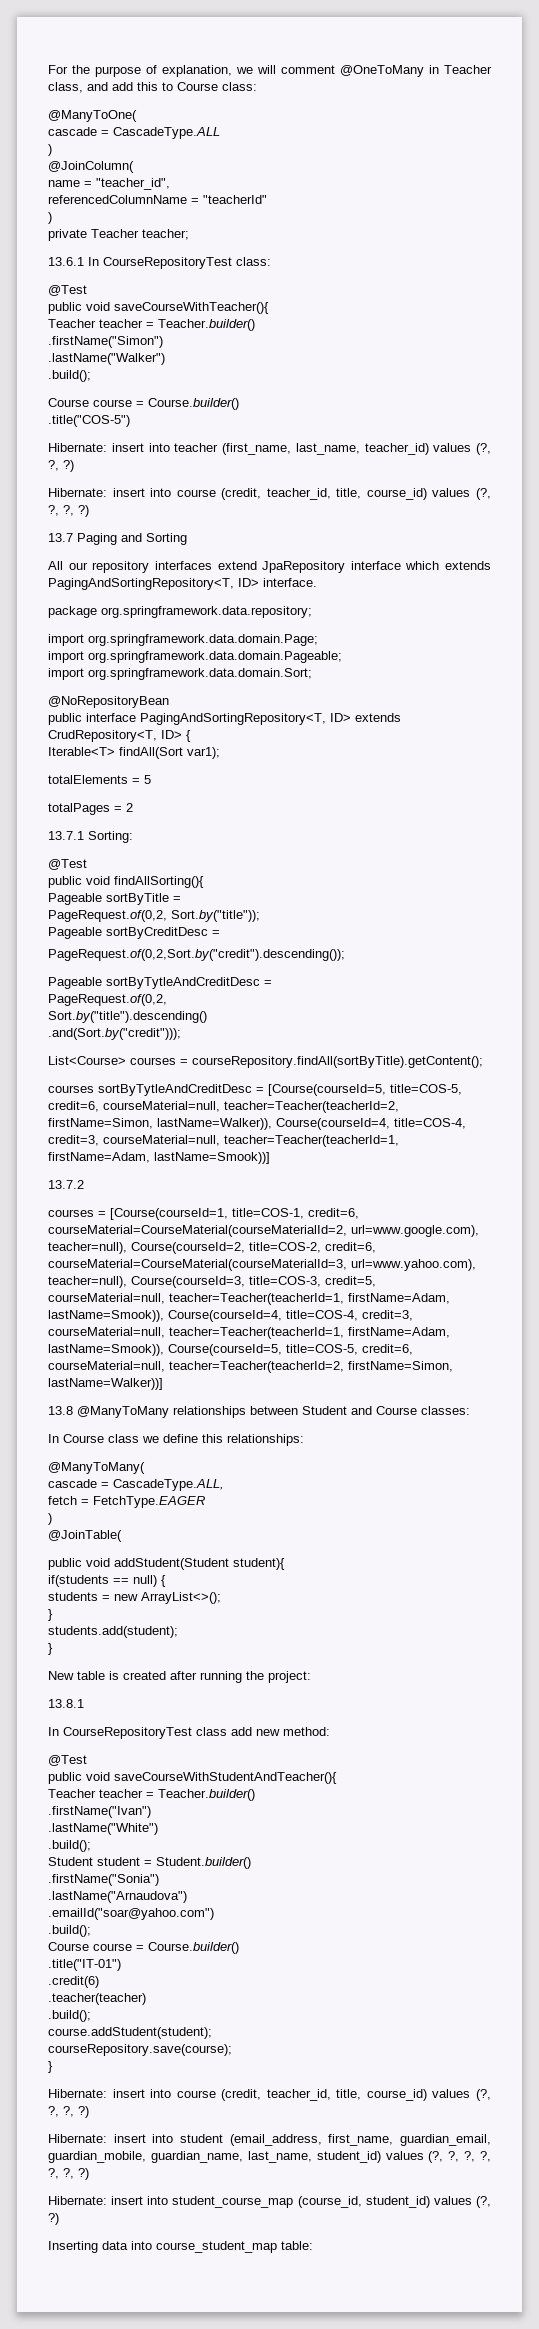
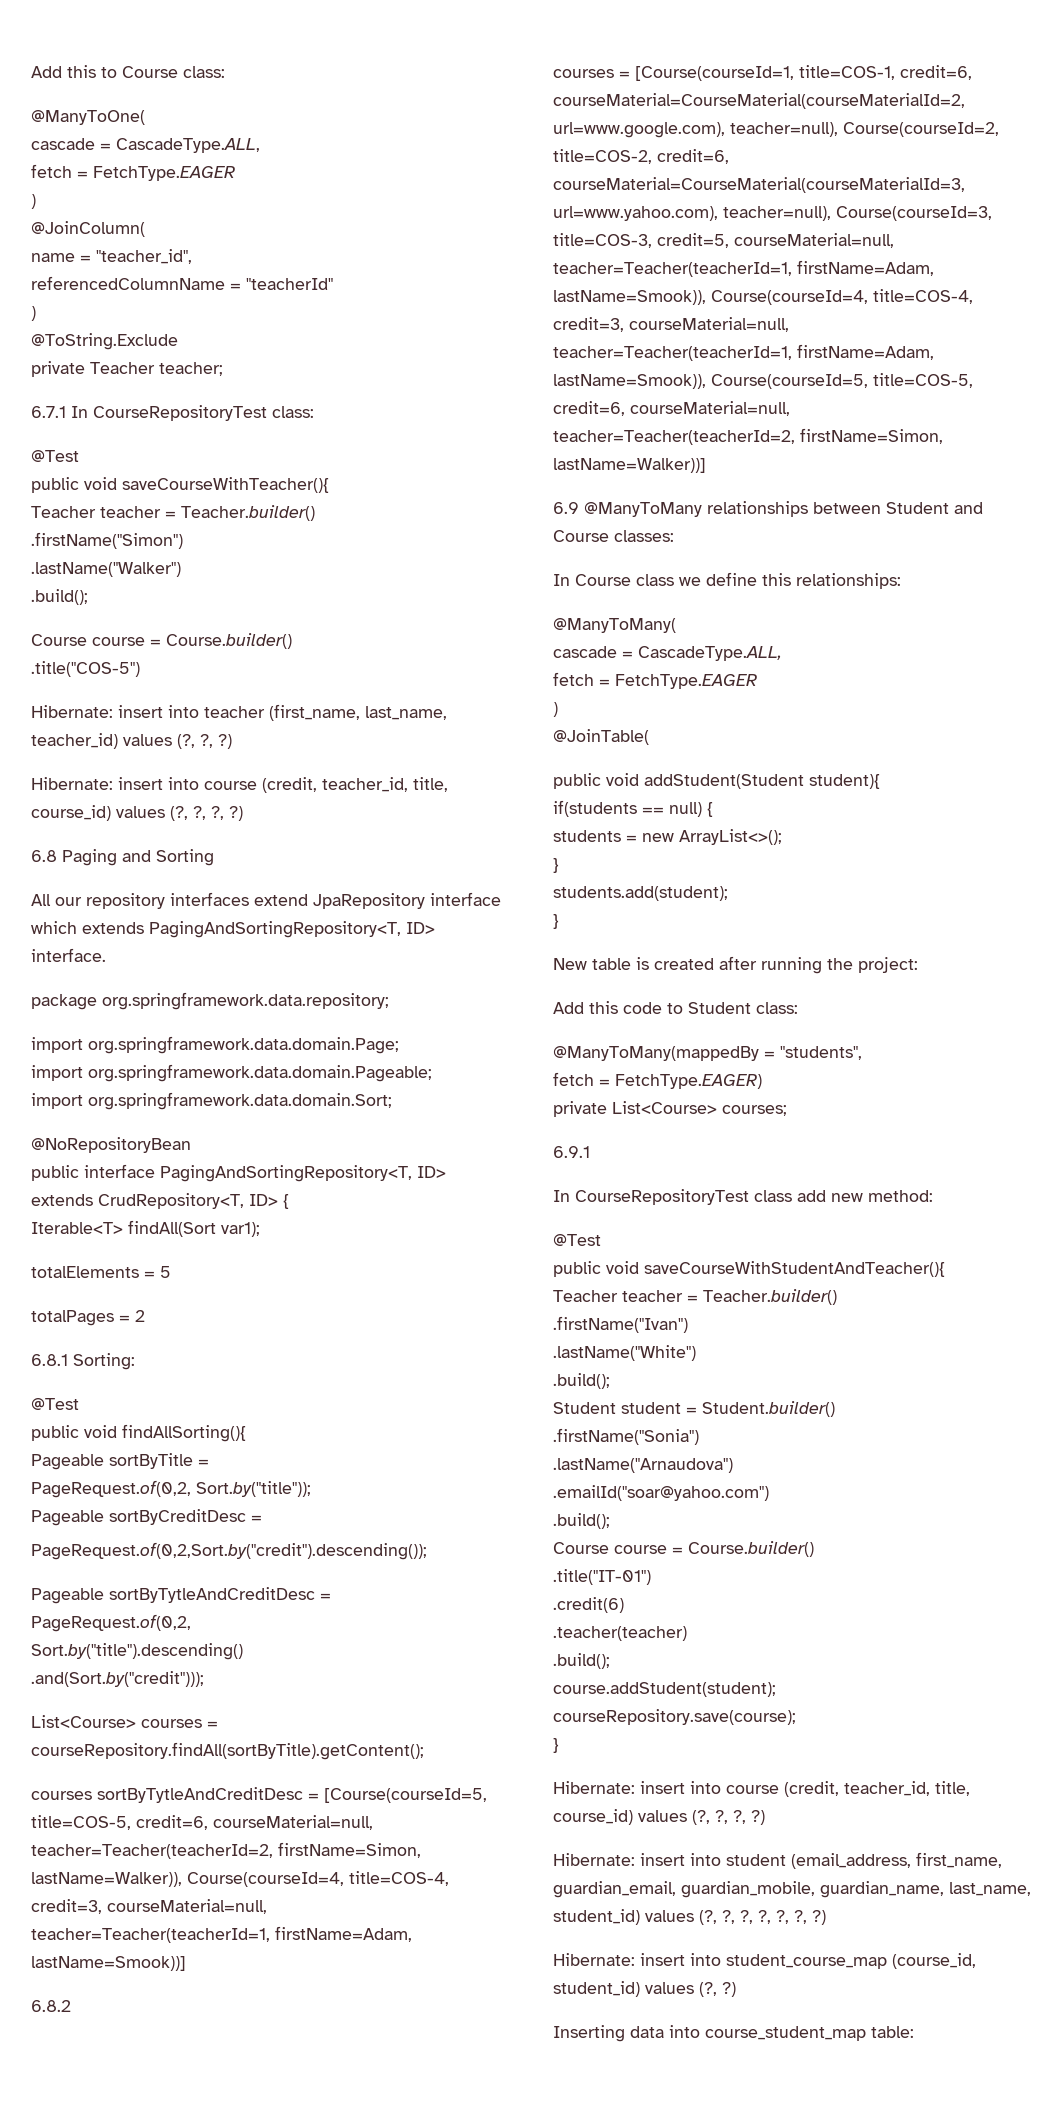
- For the purpose of explanation, we will comment @OneToMany in Teacher class, and add this to Course class:
+ Add this to Course class:
  @ManyToOne(
- cascade = CascadeType.ALL
+ cascade = CascadeType.ALL,
+ fetch = FetchType.EAGER
+ @ToString.Exclude
- 13.6.1 In CourseRepositoryTest class:
+ 6.7.1 In CourseRepositoryTest class:
- 13.7 Paging and Sorting
+ 6.8 Paging and Sorting
- 13.7.1 Sorting:
+ 6.8.1 Sorting:
- 13.7.2
+ 6.8.2
- 13.8 @ManyToMany relationships between Student and Course classes:
+ 6.9 @ManyToMany relationships between Student and Course classes:
- 13.8.1
+ Add this code to Student class:
+ @ManyToMany(mappedBy = "students",
+ fetch = FetchType.EAGER)
+ private List<Course> courses;
+ 6.9.1

